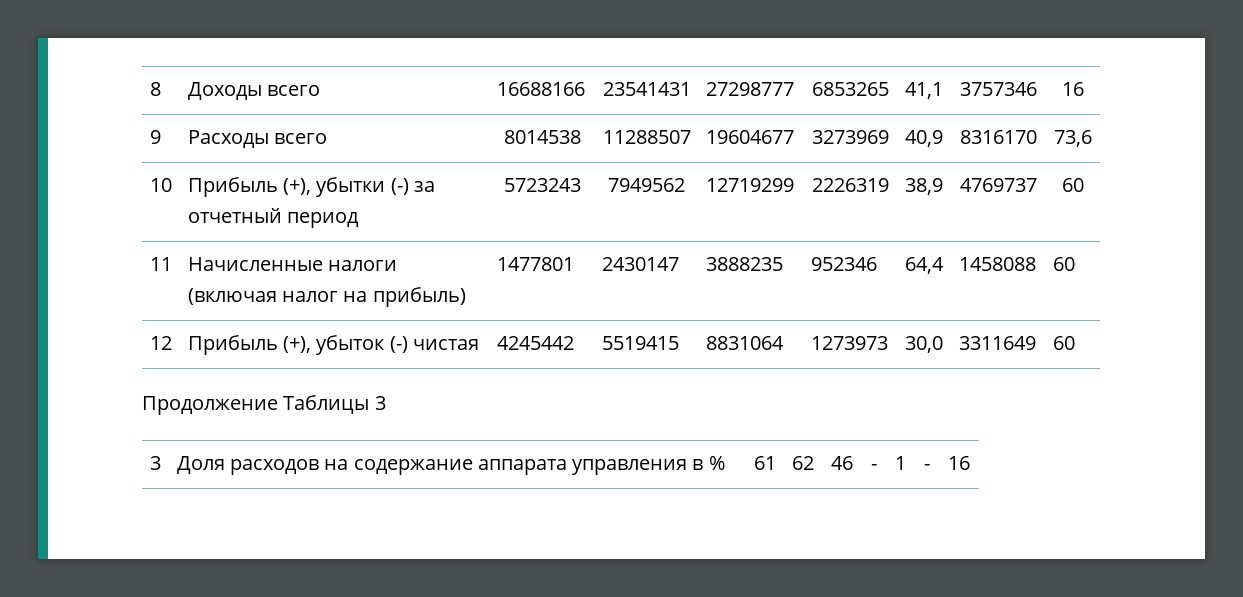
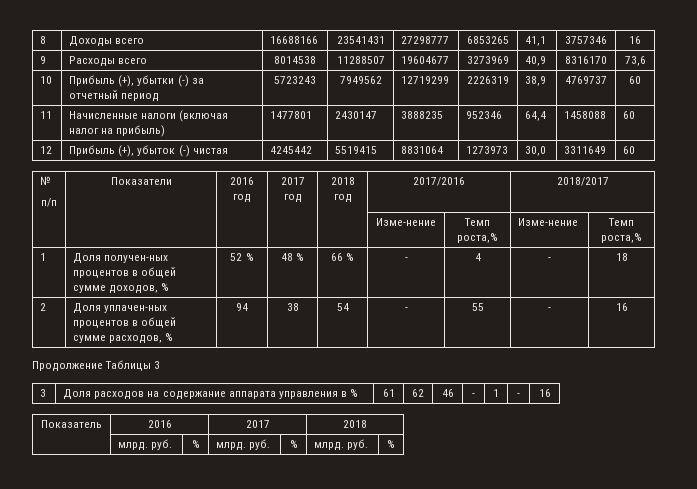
+ №
+ п/п | Показатели | 2016 год | 2017 год | 2018 год | 2017/2016 | 2018/2017
+ | | | | | Изме-нение | Темп роста,% | Изме-нение | Темп роста,%
+ 1 | Доля получен-ных процентов в общей сумме доходов, % | 52 % | 48 % | 66 % | - | 4 | - | 18
+ 2 | Доля уплачен-ных процентов в общей сумме расходов, % | 94 | 38 | 54 | - | 55 | - | 16
+ Показатель | 2016 | 2017 | 2018
+ | млрд. руб. | % | млрд. руб. | % | млрд. руб. | %

